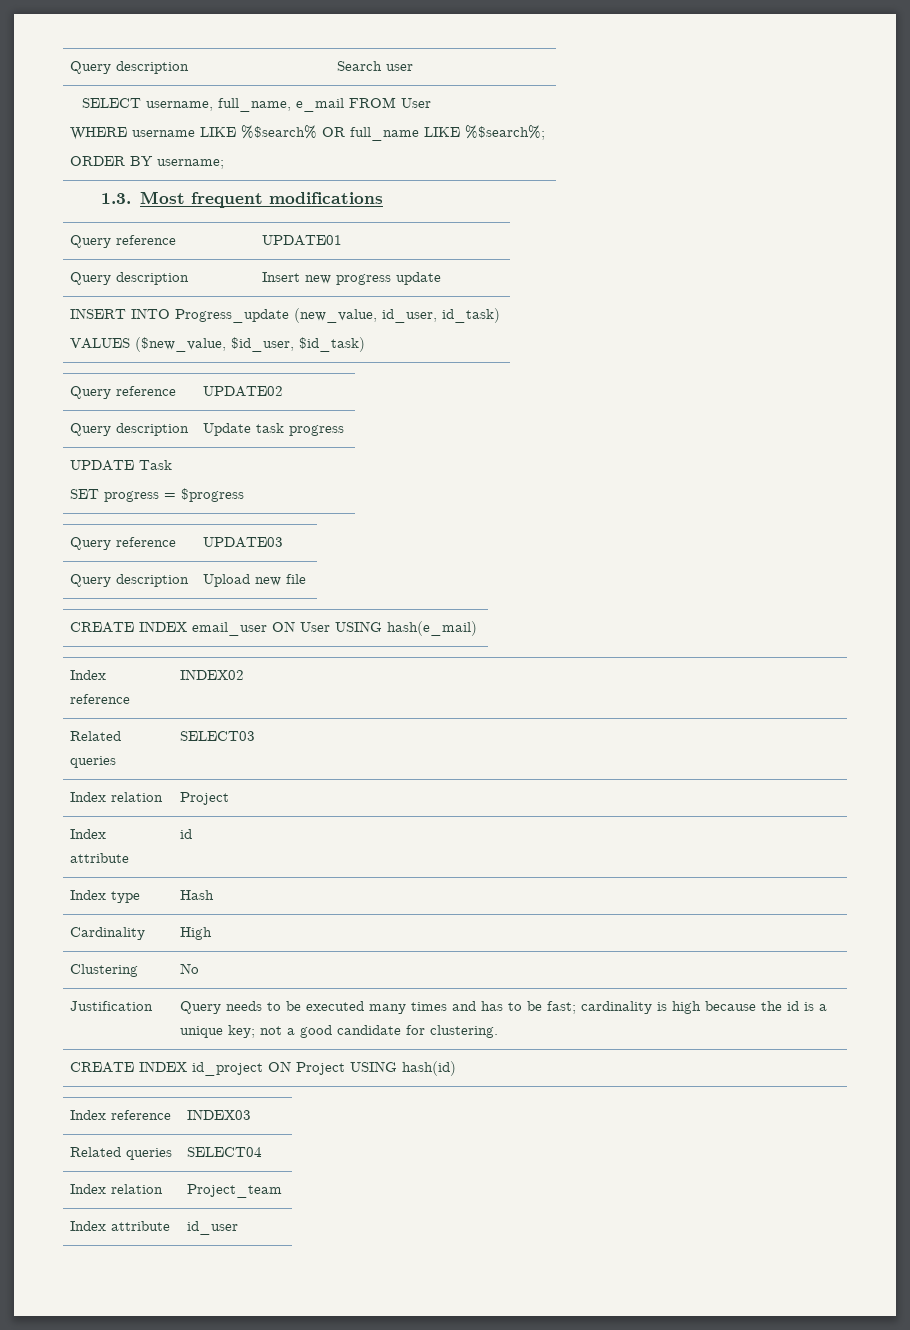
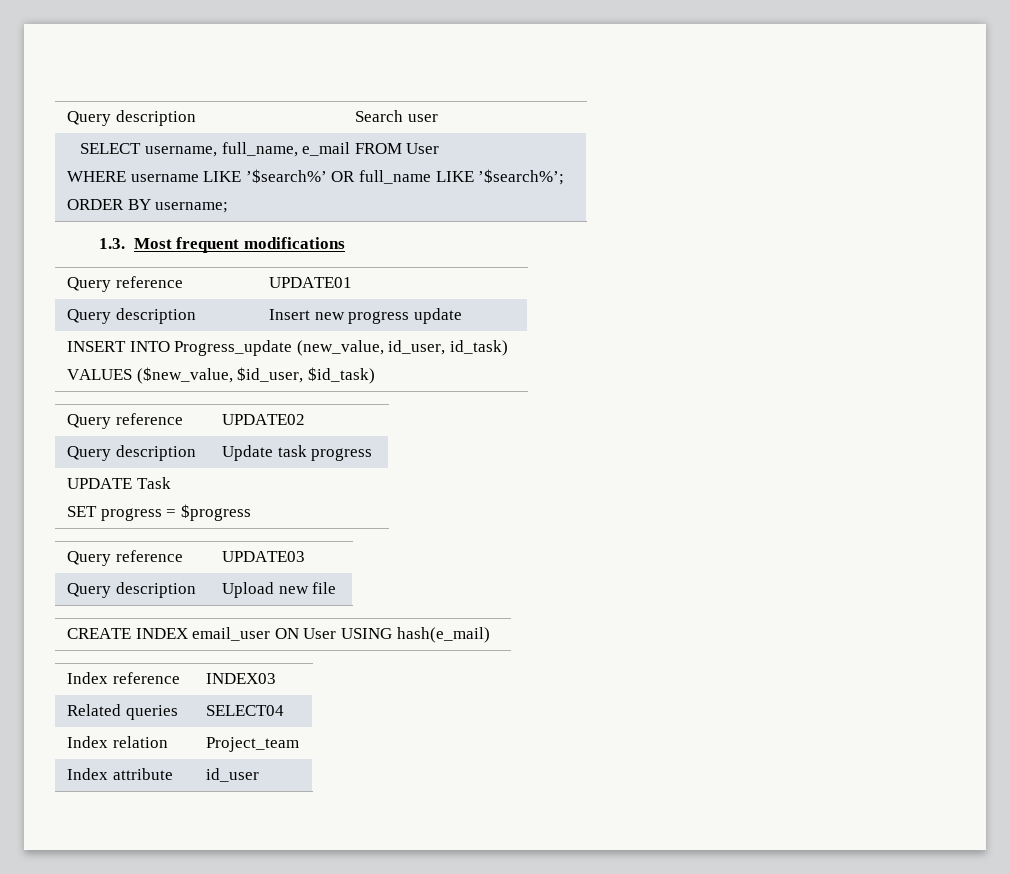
  SELECT username, full_name, e_mail FROM User
- WHERE username LIKE %$search% OR full_name LIKE %$search%;
+ WHERE username LIKE ’$search%’ OR full_name LIKE ’$search%’;
- Index reference | INDEX02
- Related queries | SELECT03
- Index relation | Project
- Index attribute | id
- Index type | Hash
- Cardinality | High
- Clustering | No
- Justification | Query needs to be executed many times and has to be fast; cardinality is high because the id is a unique key; not a good candidate for clustering.
- CREATE INDEX id_project ON Project USING hash(id)

